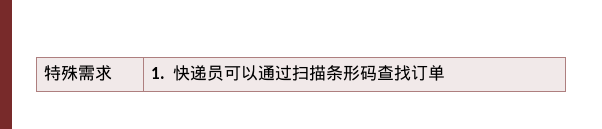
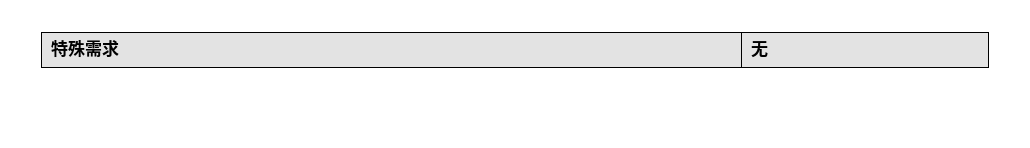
- 特殊需求 | 1.快递员可以通过扫描条形码查找订单
+ 特殊需求 | 无

